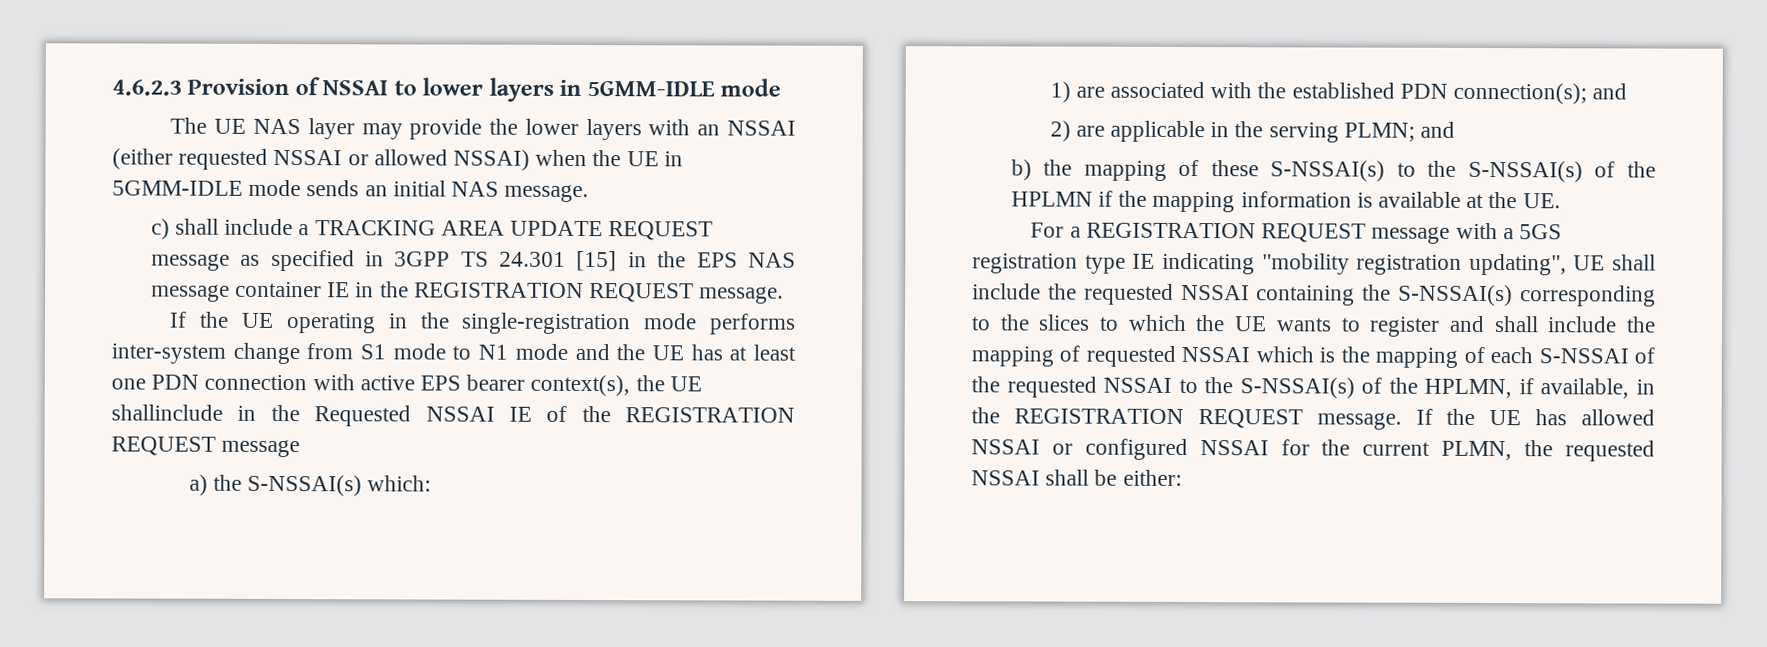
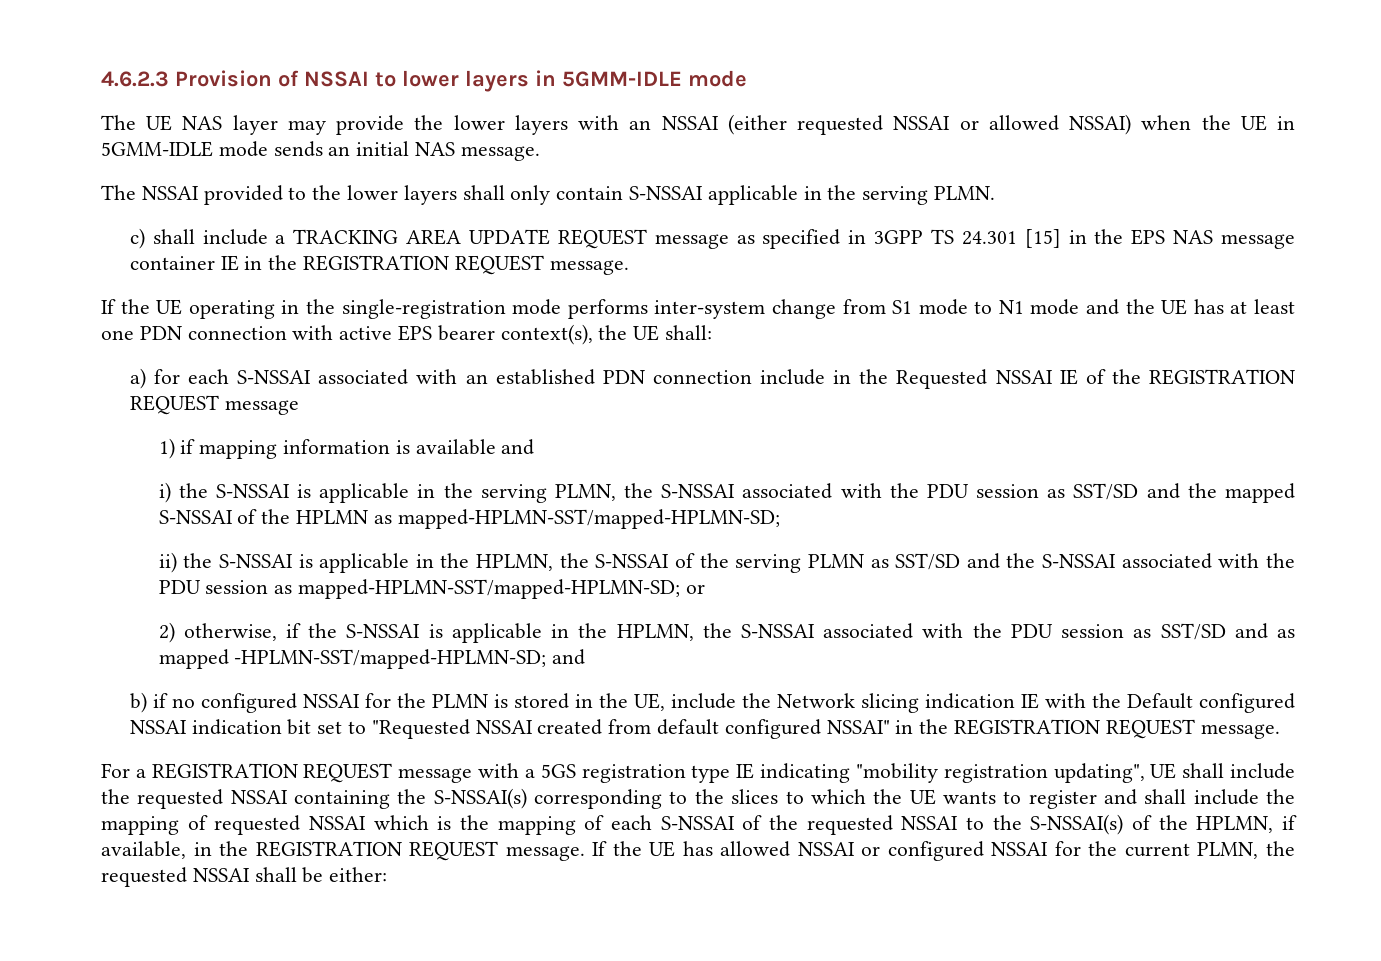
+ The NSSAI provided to the lower layers shall only contain S-NSSAI applicable in the serving PLMN.
- If the UE operating in the single-registration mode performs inter-system change from S1 mode to N1 mode and the UE has at least one PDN connection with active EPS bearer context(s), the UE shallinclude in the Requested NSSAI IE of the REGISTRATION REQUEST message
+ If the UE operating in the single-registration mode performs inter-system change from S1 mode to N1 mode and the UE has at least one PDN connection with active EPS bearer context(s), the UE shall:
+ a) for each S-NSSAI associated with an established PDN connection include in the Requested NSSAI IE of the REGISTRATION REQUEST message
- a) the S-NSSAI(s) which:
- 1) are associated with the established PDN connection(s); and
- 2) are applicable in the serving PLMN; and
- b) the mapping of these S-NSSAI(s) to the S-NSSAI(s) of the HPLMN if the mapping information is available at the UE.
+ 1) if mapping information is available and
+ i) the S-NSSAI is applicable in the serving PLMN, the S-NSSAI associated with the PDU session as SST/SD and the mapped S-NSSAI of the HPLMN as mapped-HPLMN-SST/mapped-HPLMN-SD;
+ ii) the S-NSSAI is applicable in the HPLMN, the S-NSSAI of the serving PLMN as SST/SD and the S-NSSAI associated with the PDU session as mapped-HPLMN-SST/mapped-HPLMN-SD; or
+ 2) otherwise, if the S-NSSAI is applicable in the HPLMN, the S-NSSAI associated with the PDU session as SST/SD and as mapped -HPLMN-SST/mapped-HPLMN-SD; and
+ b) if no configured NSSAI for the PLMN is stored in the UE, include the Network slicing indication IE with the Default configured NSSAI indication bit set to "Requested NSSAI created from default configured NSSAI" in the REGISTRATION REQUEST message.

